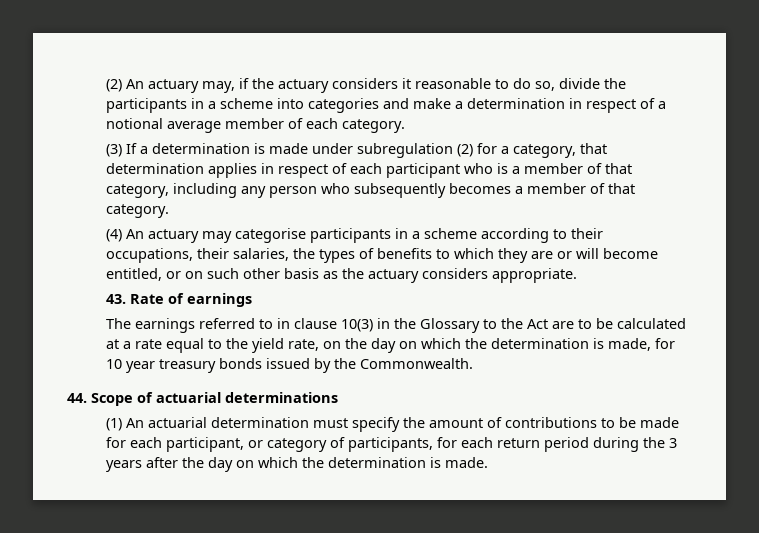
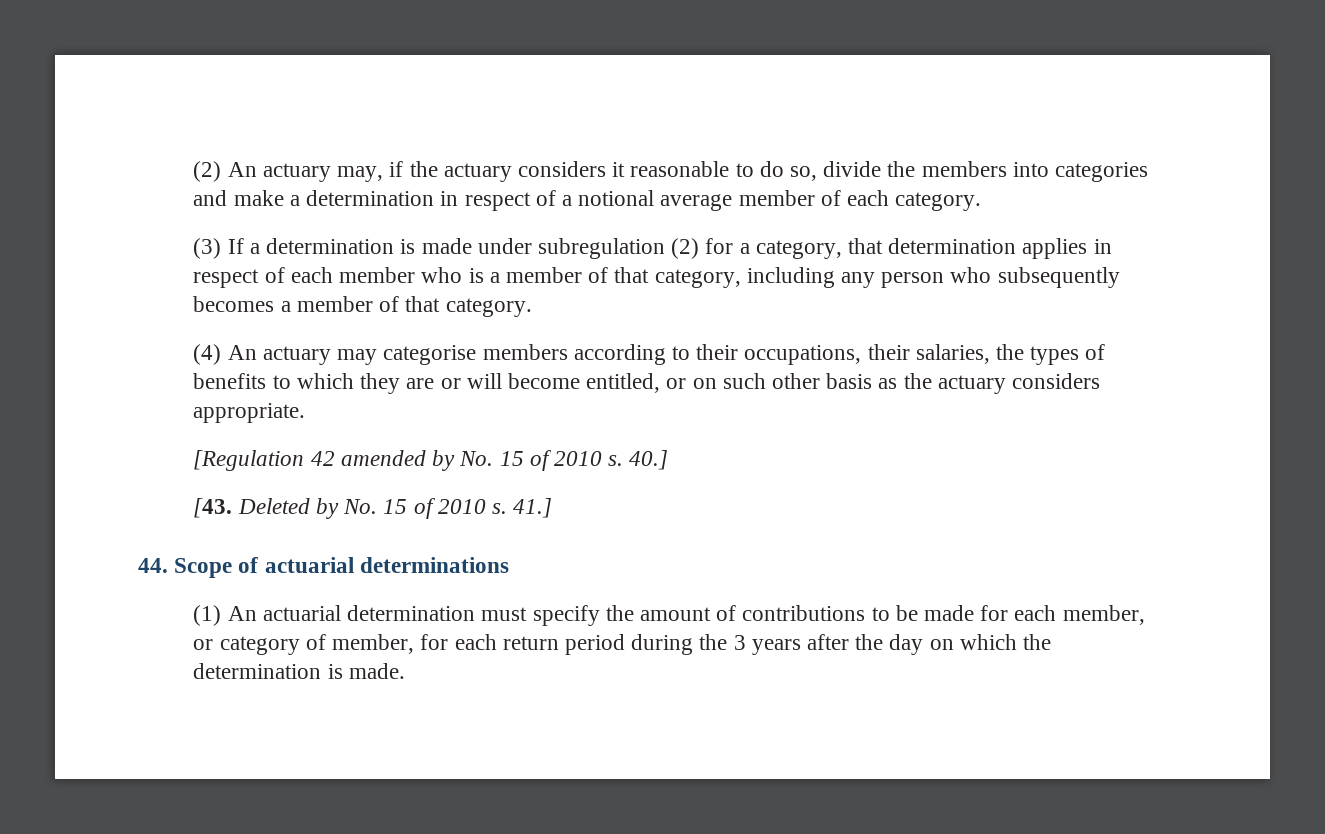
- (2) An actuary may, if the actuary considers it reasonable to do so, divide the participants in a scheme into categories and make a determination in respect of a notional average member of each category.
+ (2) An actuary may, if the actuary considers it reasonable to do so, divide the members into categories and make a determination in respect of a notional average member of each category.
- (3) If a determination is made under subregulation (2) for a category, that determination applies in respect of each participant who is a member of that category, including any person who subsequently becomes a member of that category.
+ (3) If a determination is made under subregulation (2) for a category, that determination applies in respect of each member who is a member of that category, including any person who subsequently becomes a member of that category.
- (4) An actuary may categorise participants in a scheme according to their occupations, their salaries, the types of benefits to which they are or will become entitled, or on such other basis as the actuary considers appropriate.
+ (4) An actuary may categorise members according to their occupations, their salaries, the types of benefits to which they are or will become entitled, or on such other basis as the actuary considers appropriate.
- 43. Rate of earnings
- The earnings referred to in clause 10(3) in the Glossary to the Act are to be calculated at a rate equal to the yield rate, on the day on which the determination is made, for 10 year treasury bonds issued by the Commonwealth.
+ [Regulation 42 amended by No. 15 of 2010 s. 40.]
+ [43. Deleted by No. 15 of 2010 s. 41.]
- (1) An actuarial determination must specify the amount of contributions to be made for each participant, or category of participants, for each return period during the 3 years after the day on which the determination is made.
+ (1) An actuarial determination must specify the amount of contributions to be made for each member, or category of member, for each return period during the 3 years after the day on which the determination is made.

